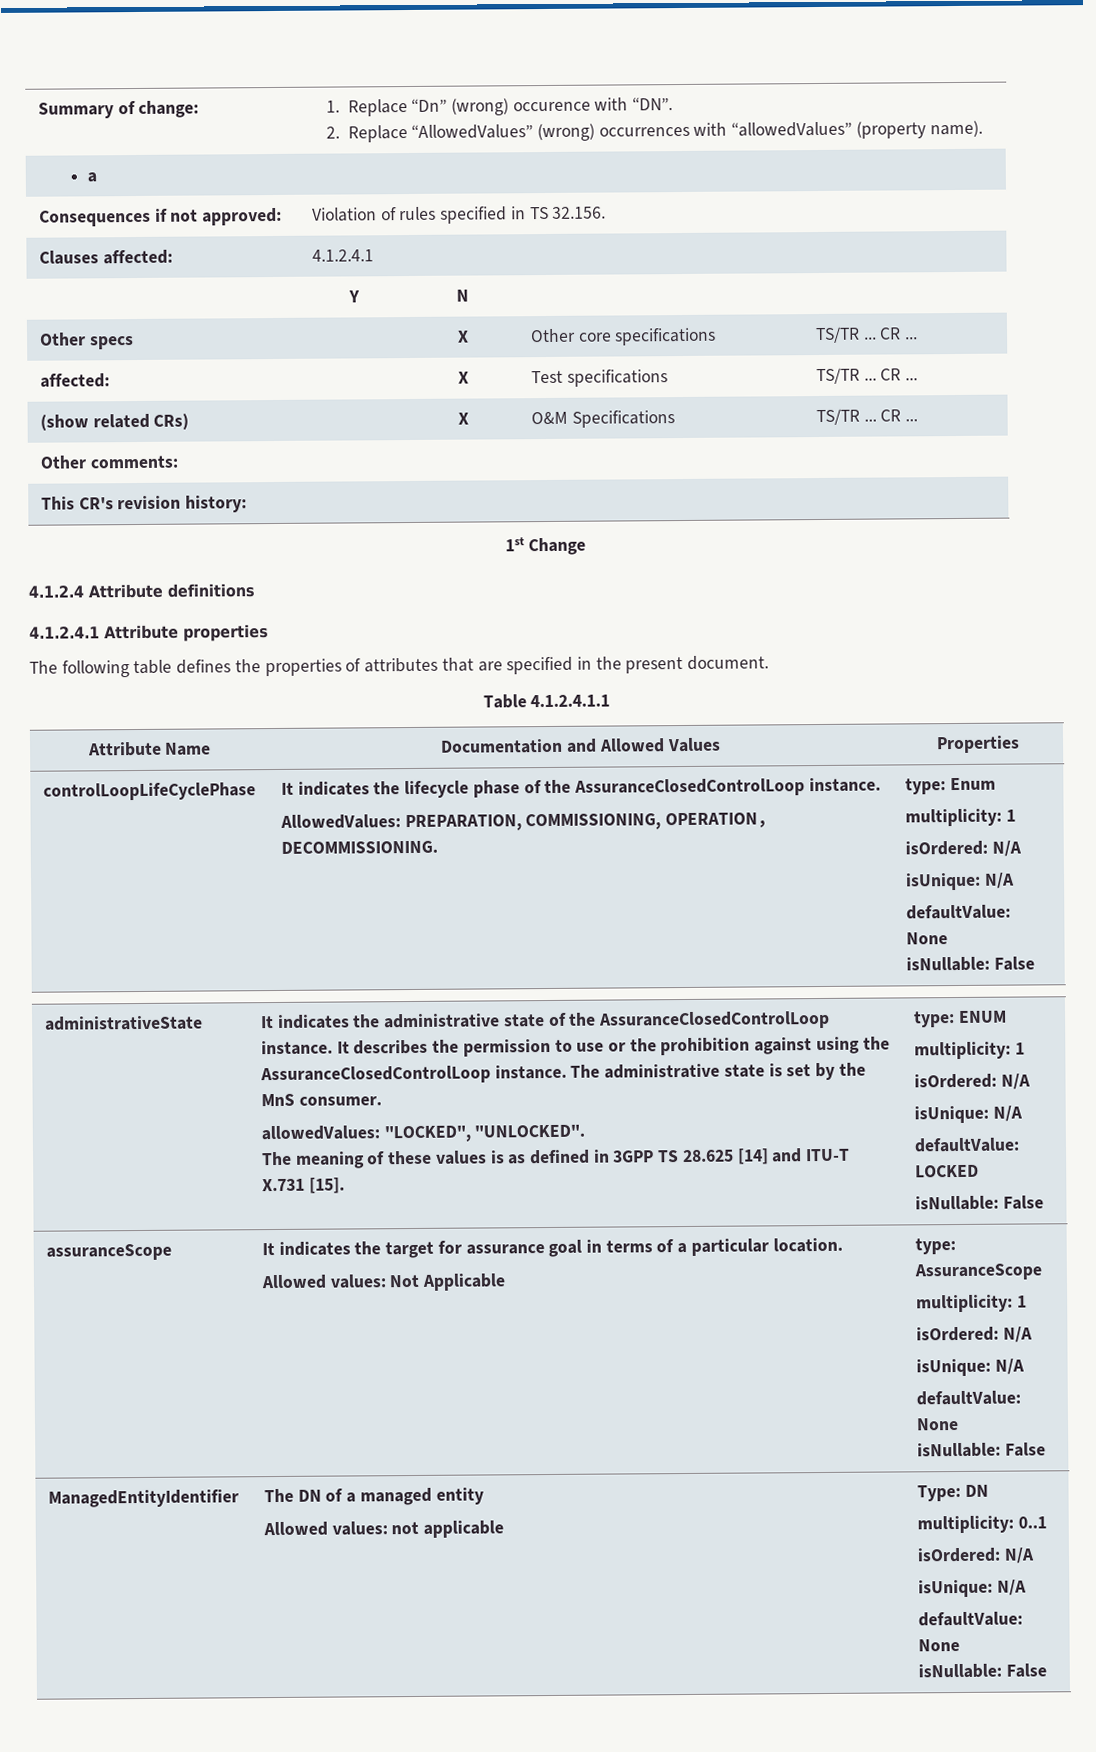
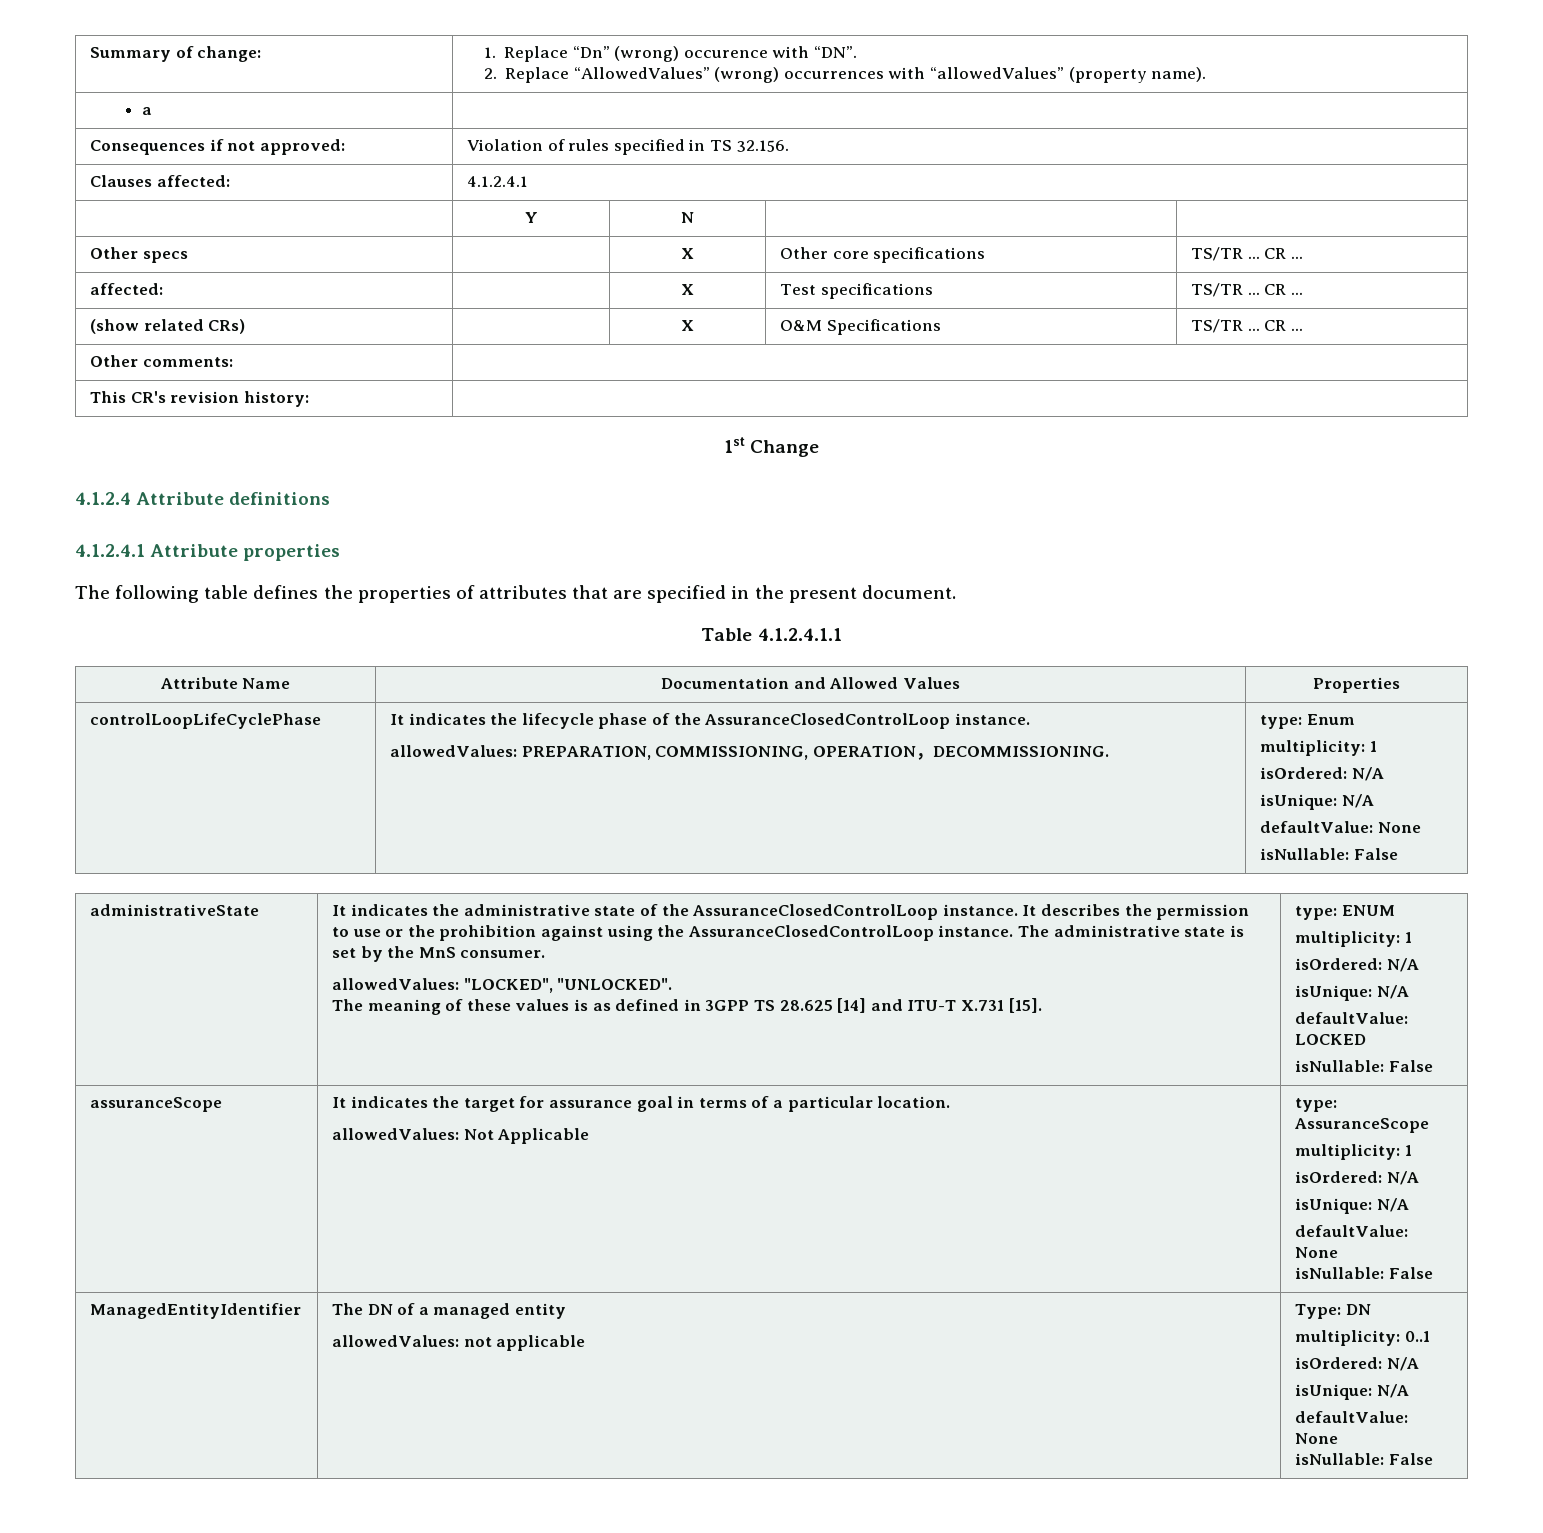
  controlLoopLifeCyclePhase | It indicates the lifecycle phase of the AssuranceClosedControlLoop instance.
- AllowedValues: PREPARATION, COMMISSIONING, OPERATION，DECOMMISSIONING. | type: Enum
+ allowedValues: PREPARATION, COMMISSIONING, OPERATION，DECOMMISSIONING. | type: Enum
  assuranceScope | It indicates the target for assurance goal in terms of a particular location.
- Allowed values: Not Applicable | type: AssuranceScope
+ allowedValues: Not Applicable | type: AssuranceScope
  ManagedEntityIdentifier | The DN of a managed entity
- Allowed values: not applicable | Type: DN
+ allowedValues: not applicable | Type: DN

